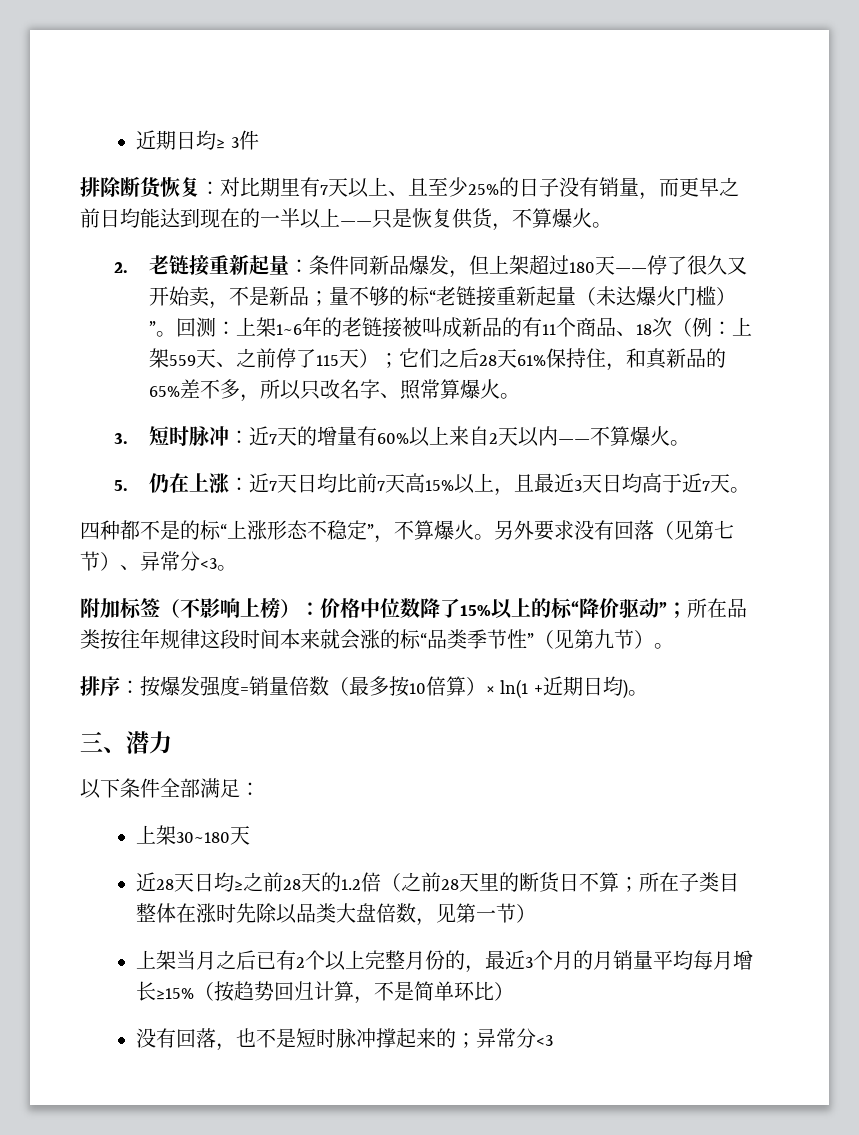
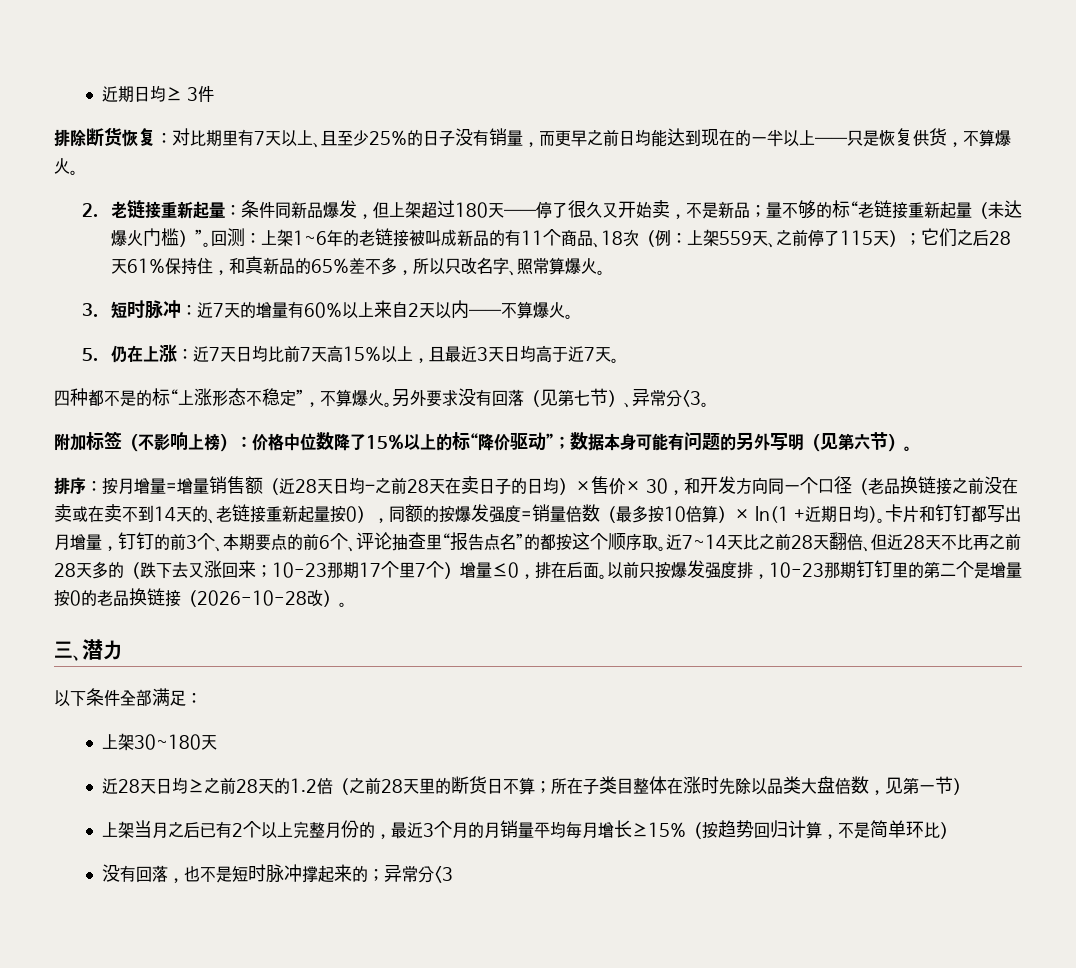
- 附加标签（不影响上榜）：价格中位数降了15%以上的标“降价驱动”；所在品类按往年规律这段时间本来就会涨的标“品类季节性”（见第九节）。
- 排序：按爆发强度=销量倍数（最多按10倍算）× ln(1 +近期日均)。
+ 附加标签（不影响上榜）：价格中位数降了15%以上的标“降价驱动”；数据本身可能有问题的另外写明（见第六节）。
+ 排序：按月增量=增量销售额（近28天日均−之前28天在卖日子的日均）×售价× 30，和开发方向同一个口径（老品换链接之前没在卖或在卖不到14天的、老链接重新起量按0），同额的按爆发强度=销量倍数（最多按10倍算）× ln(1 +近期日均)。卡片和钉钉都写出月增量，钉钉的前3个、本期要点的前6个、评论抽查里“报告点名”的都按这个顺序取。近7~14天比之前28天翻倍、但近28天不比再之前28天多的（跌下去又涨回来；10-23那期17个里7个）增量≤0，排在后面。以前只按爆发强度排，10-23那期钉钉里的第二个是增量按0的老品换链接（2026-10-28改）。

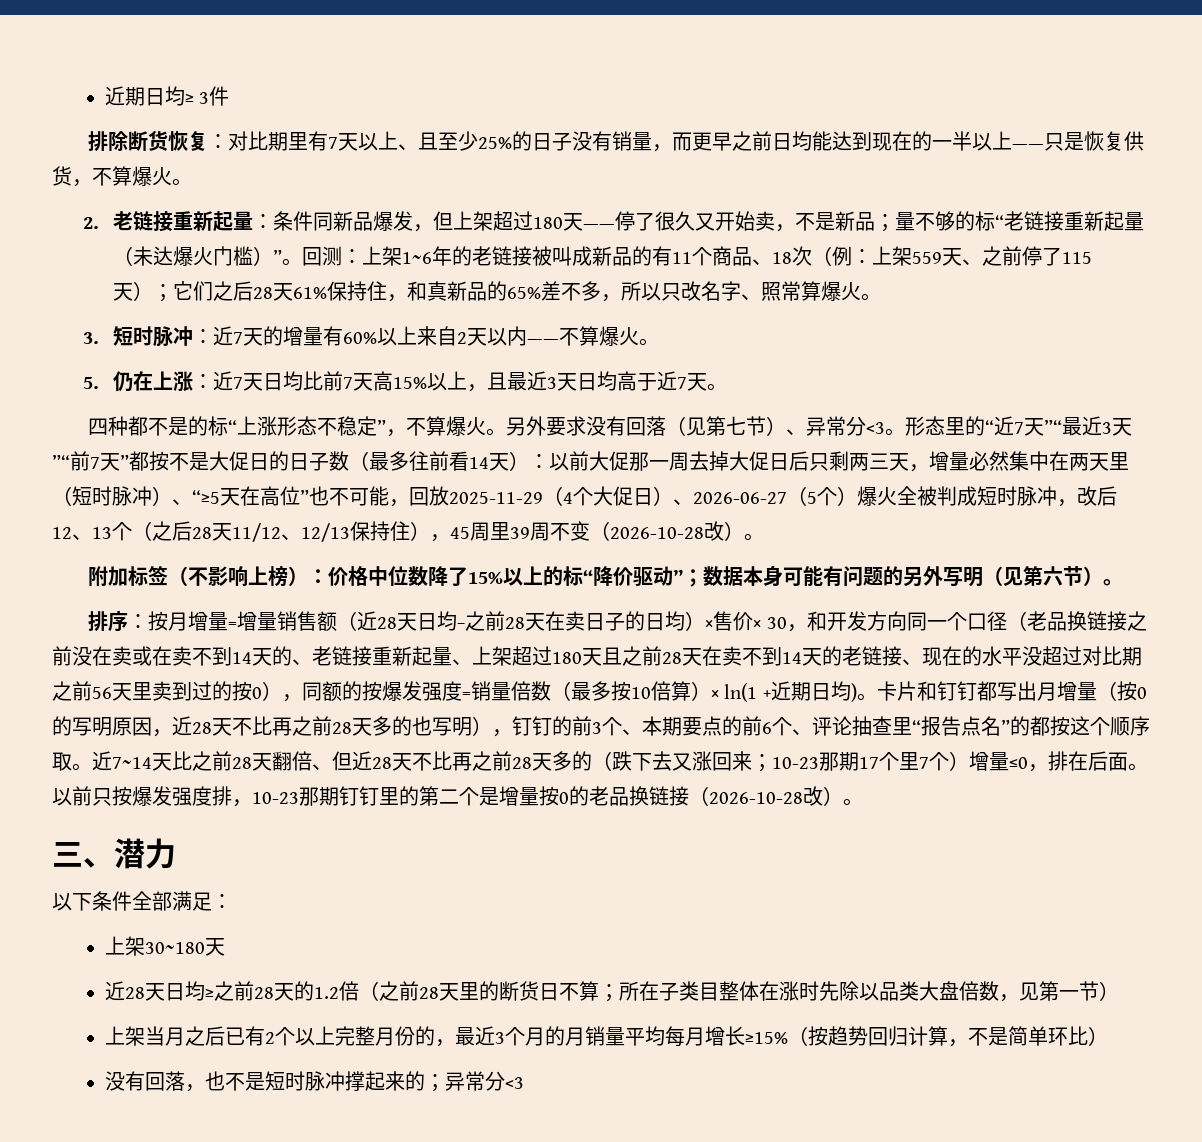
+ 形态里的“近7天”“最近3天”“前7天”都按不是大促日的日子数（最多往前看14天）：以前大促那一周去掉大促日后只剩两三天，增量必然集中在两天里（短时脉冲）、“≥5天在高位”也不可能，回放2025-11-29（4个大促日）、2026-06-27（5个）爆火全被判成短时脉冲，改后12、13个（之后28天11/12、12/13保持住），45周里39周不变（2026-10-28改）。
- 按月增量=增量销售额（近28天日均−之前28天在卖日子的日均）×售价× 30，和开发方向同一个口径（老品换链接之前没在卖或在卖不到14天的、老链接重新起量按0），同额的按爆发强度=销量倍数（最多按10倍算）× ln(1 +近期日均)。
+ 按月增量=增量销售额（近28天日均−之前28天在卖日子的日均）×售价× 30，和开发方向同一个口径（老品换链接之前没在卖或在卖不到14天的、老链接重新起量、上架超过180天且之前28天在卖不到14天的老链接、现在的水平没超过对比期之前56天里卖到过的按0），同额的按爆发强度=销量倍数（最多按10倍算）× ln(1 +近期日均)。
- 卡片和钉钉都写出月增量，钉钉的前3个、本期要点的前6个、评论抽查里“报告点名”的都按这个顺序取。
+ 卡片和钉钉都写出月增量（按0的写明原因，近28天不比再之前28天多的也写明），钉钉的前3个、本期要点的前6个、评论抽查里“报告点名”的都按这个顺序取。

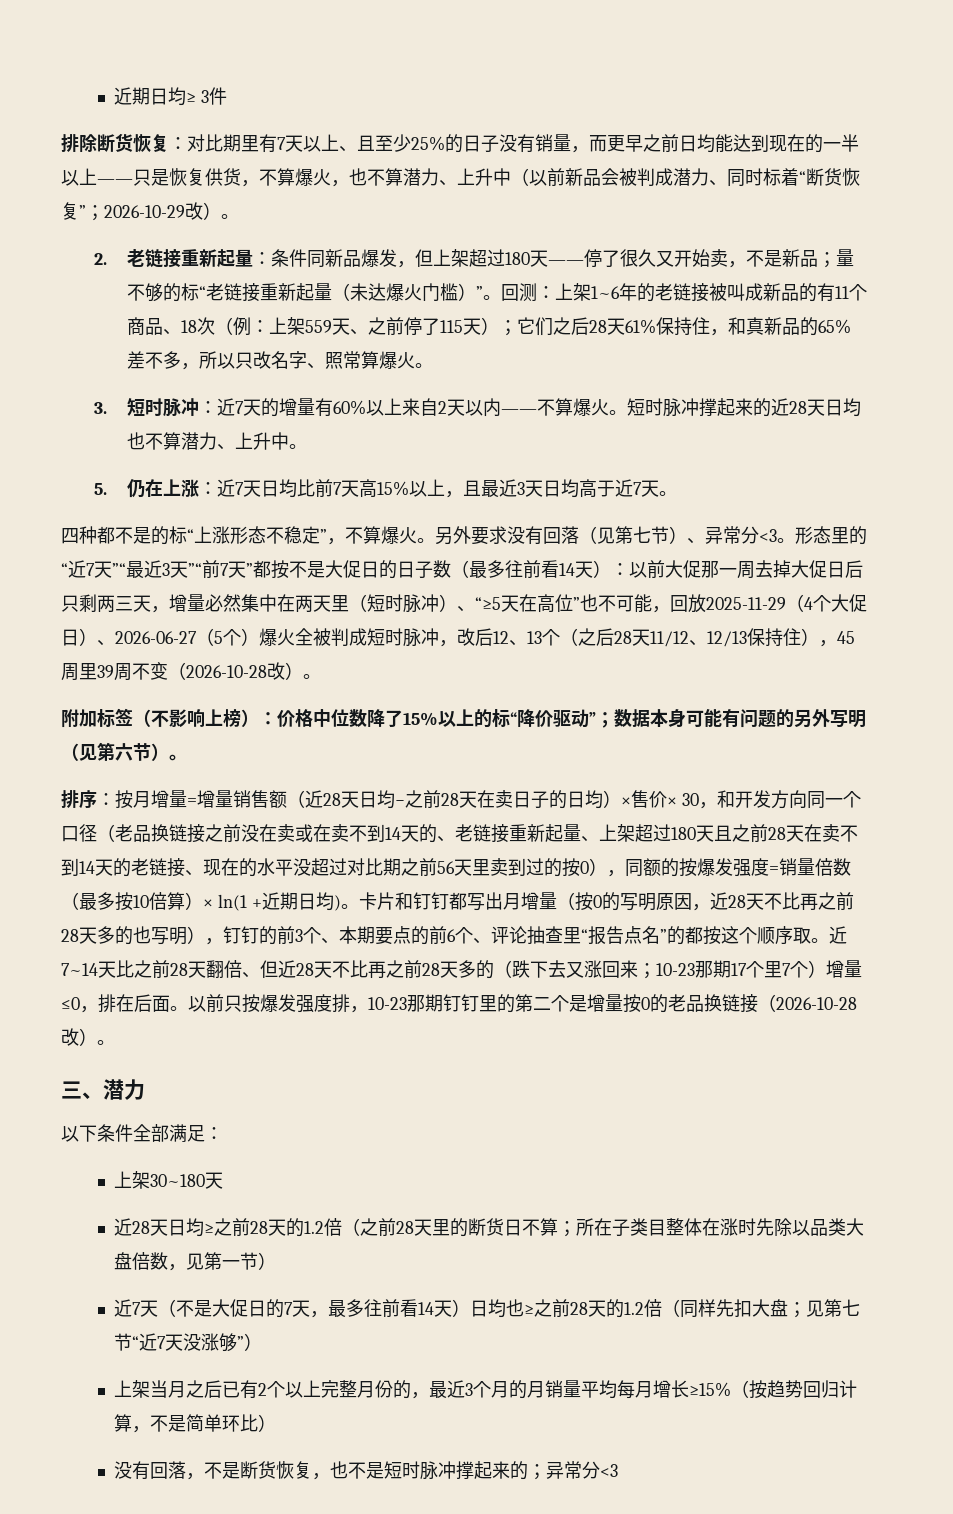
- 排除断货恢复：对比期里有7天以上、且至少25%的日子没有销量，而更早之前日均能达到现在的一半以上——只是恢复供货，不算爆火。
+ 排除断货恢复：对比期里有7天以上、且至少25%的日子没有销量，而更早之前日均能达到现在的一半以上——只是恢复供货，不算爆火，也不算潜力、上升中（以前新品会被判成潜力、同时标着“断货恢复”；2026-10-29改）。
+ 短时脉冲撑起来的近28天日均也不算潜力、上升中。
+ 近7天（不是大促日的7天，最多往前看14天）日均也≥之前28天的1.2倍（同样先扣大盘；见第七节“近7天没涨够”）
- 没有回落，也不是短时脉冲撑起来的；异常分<3
+ 没有回落，不是断货恢复，也不是短时脉冲撑起来的；异常分<3

